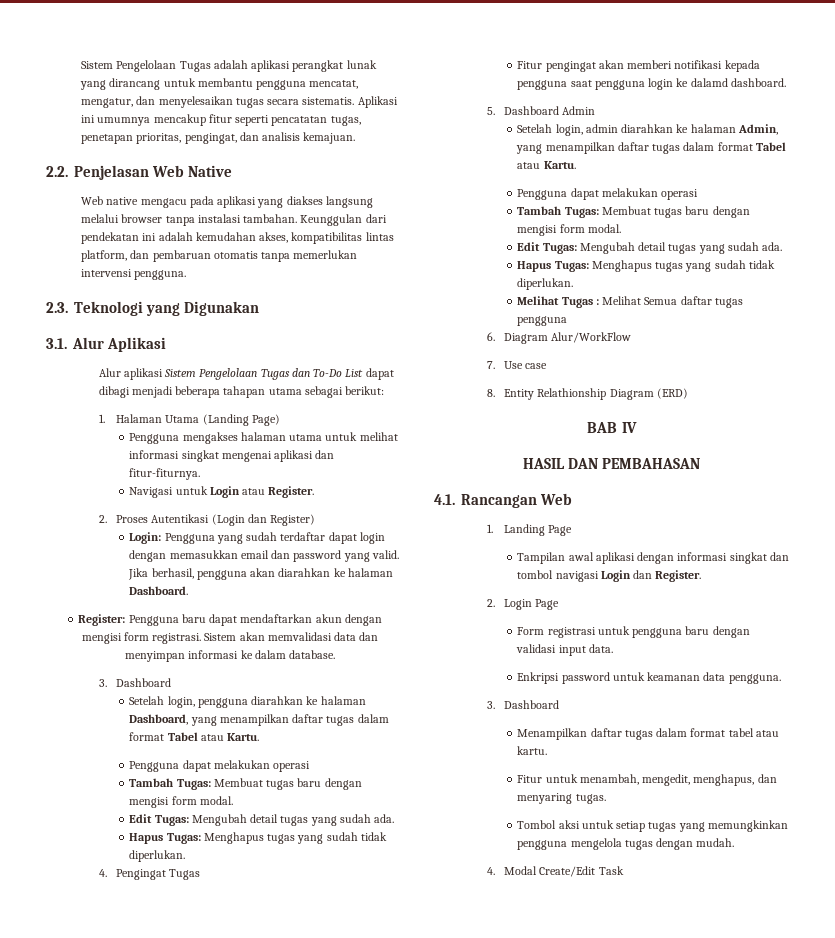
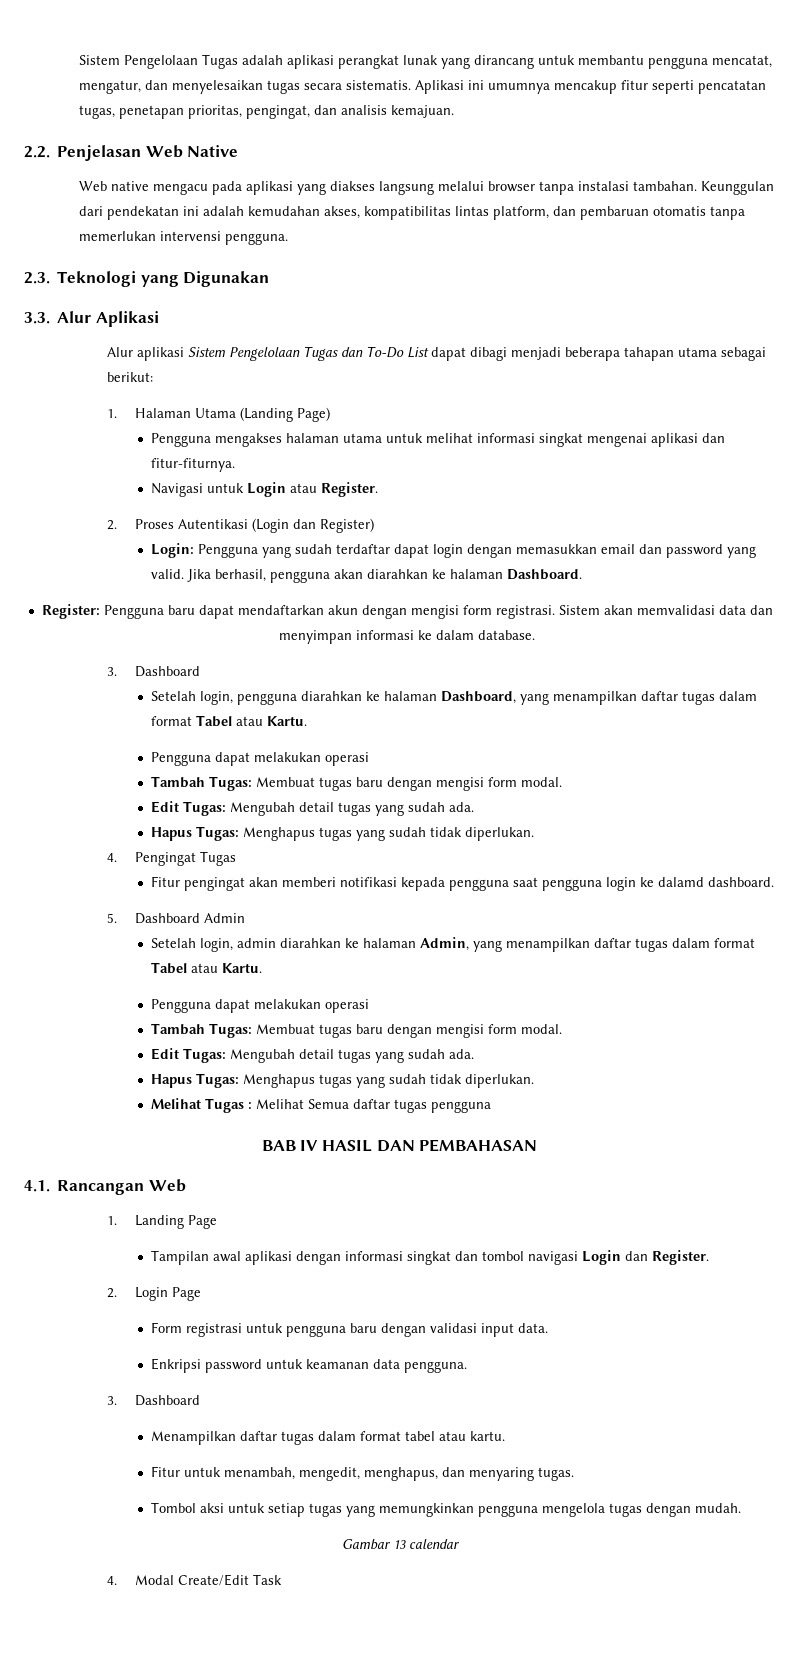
- 3.1. Alur Aplikasi
+ 3.3. Alur Aplikasi
- 6. Diagram Alur/WorkFlow
- 7. Use case
- 8. Entity Relathionship Diagram (ERD)
- BAB IV
- HASIL DAN PEMBAHASAN
+ BAB IV HASIL DAN PEMBAHASAN
+ Gambar 13 calendar

